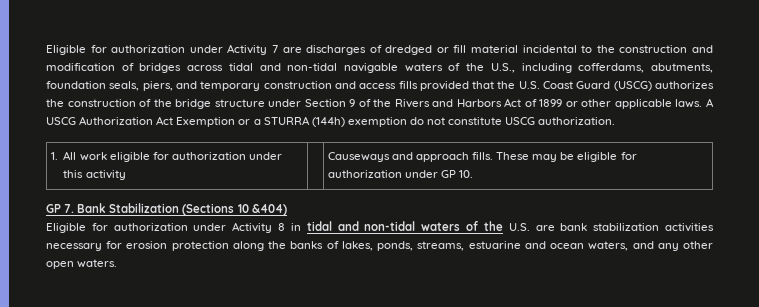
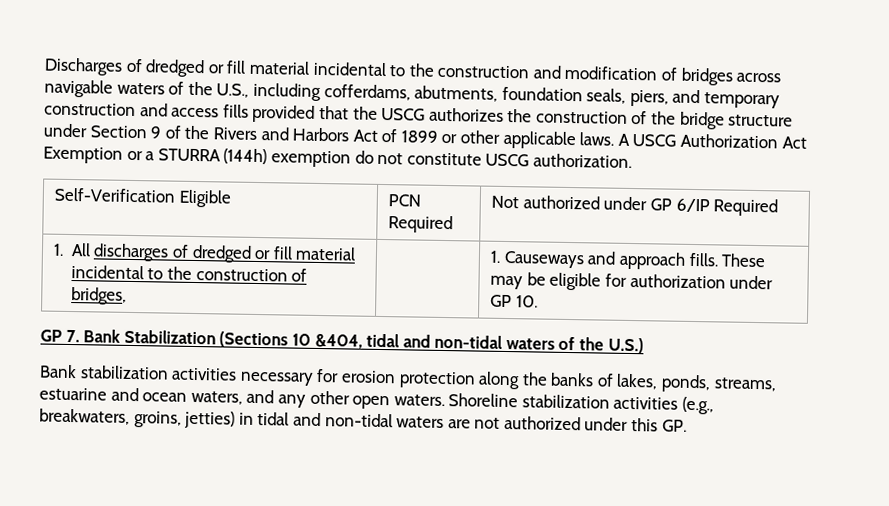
- Eligible for authorization under Activity 7 are discharges of dredged or fill material incidental to the construction and modification of bridges across tidal and non-tidal navigable waters of the U.S., including cofferdams, abutments, foundation seals, piers, and temporary construction and access fills provided that the U.S. Coast Guard (USCG) authorizes the construction of the bridge structure under Section 9 of the Rivers and Harbors Act of 1899 or other applicable laws.
+ Discharges of dredged or fill material incidental to the construction and modification of bridges across navigable waters of the U.S., including cofferdams, abutments, foundation seals, piers, and temporary construction and access fills provided that the USCG authorizes the construction of the bridge structure under Section 9 of the Rivers and Harbors Act of 1899 or other applicable laws.
- 1. All work eligible for authorization under this activity | | Causeways and approach fills. These may be eligible for authorization under GP 10.
+ Self-Verification Eligible | PCN Required | Not authorized under GP 6/IP Required
+ 1. All discharges of dredged or fill material incidental to the construction of bridges, | | 1. Causeways and approach fills. These may be eligible for authorization under GP 10.
- GP 7. Bank Stabilization (Sections 10 &404)
- Eligible for authorization under Activity 8 in tidal and non-tidal waters of the U.S. are bank stabilization activities necessary for erosion protection along the banks of lakes, ponds, streams, estuarine and ocean waters, and any other open waters.
+ GP 7. Bank Stabilization (Sections 10 &404, tidal and non-tidal waters of the U.S.)
+ Bank stabilization activities necessary for erosion protection along the banks of lakes, ponds, streams, estuarine and ocean waters, and any other open waters.
+ Shoreline stabilization activities (e.g., breakwaters, groins, jetties) in tidal and non-tidal waters are not authorized under this GP.

